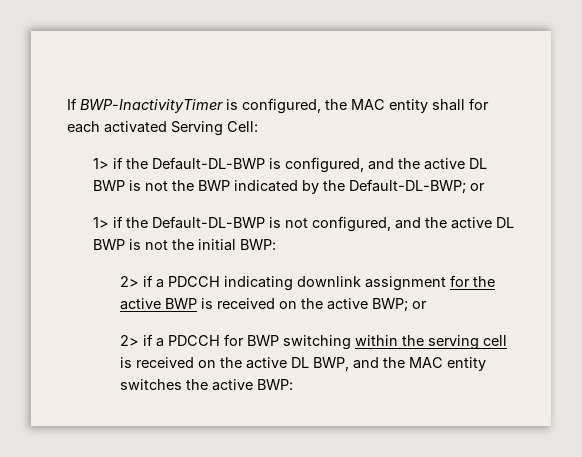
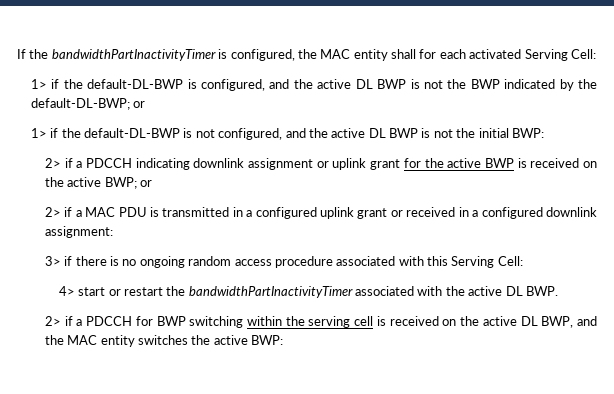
- If BWP-InactivityTimer is configured, the MAC entity shall for each activated Serving Cell:
+ If the bandwidthPartInactivityTimer is configured, the MAC entity shall for each activated Serving Cell:
- 1> if the Default-DL-BWP is configured, and the active DL BWP is not the BWP indicated by the Default-DL-BWP; or
+ 1> if the default-DL-BWP is configured, and the active DL BWP is not the BWP indicated by the default-DL-BWP; or
- 1> if the Default-DL-BWP is not configured, and the active DL BWP is not the initial BWP:
+ 1> if the default-DL-BWP is not configured, and the active DL BWP is not the initial BWP:
- 2> if a PDCCH indicating downlink assignment for the active BWP is received on the active BWP; or
+ 2> if a PDCCH indicating downlink assignment or uplink grant for the active BWP is received on the active BWP; or
+ 2> if a MAC PDU is transmitted in a configured uplink grant or received in a configured downlink assignment:
+ 3> if there is no ongoing random access procedure associated with this Serving Cell:
+ 4> start or restart the bandwidthPartInactivityTimer associated with the active DL BWP.

